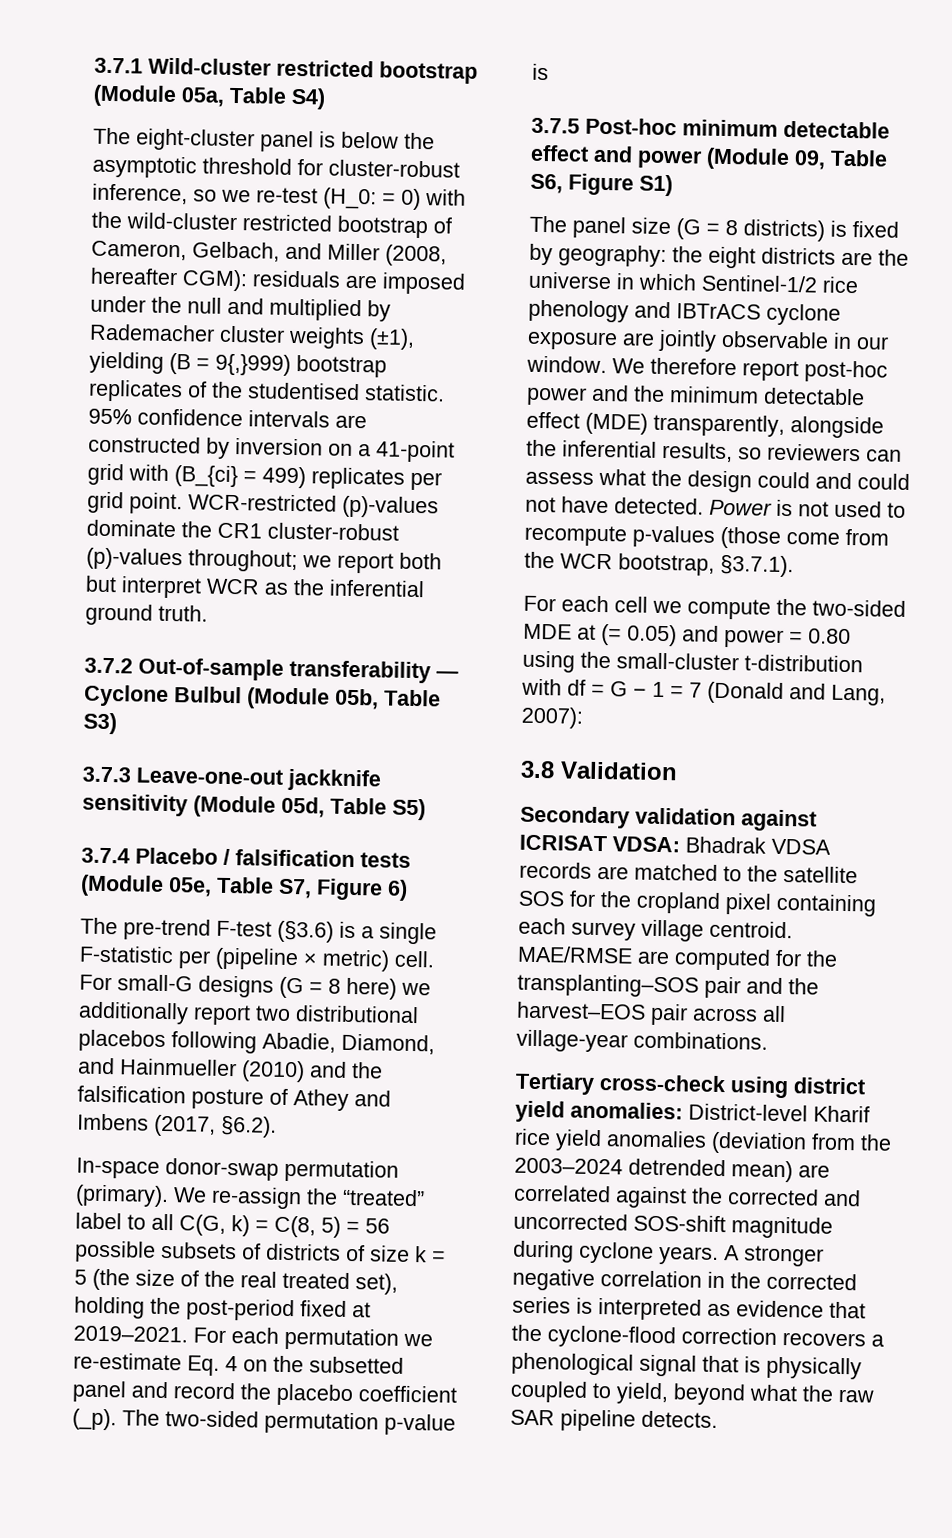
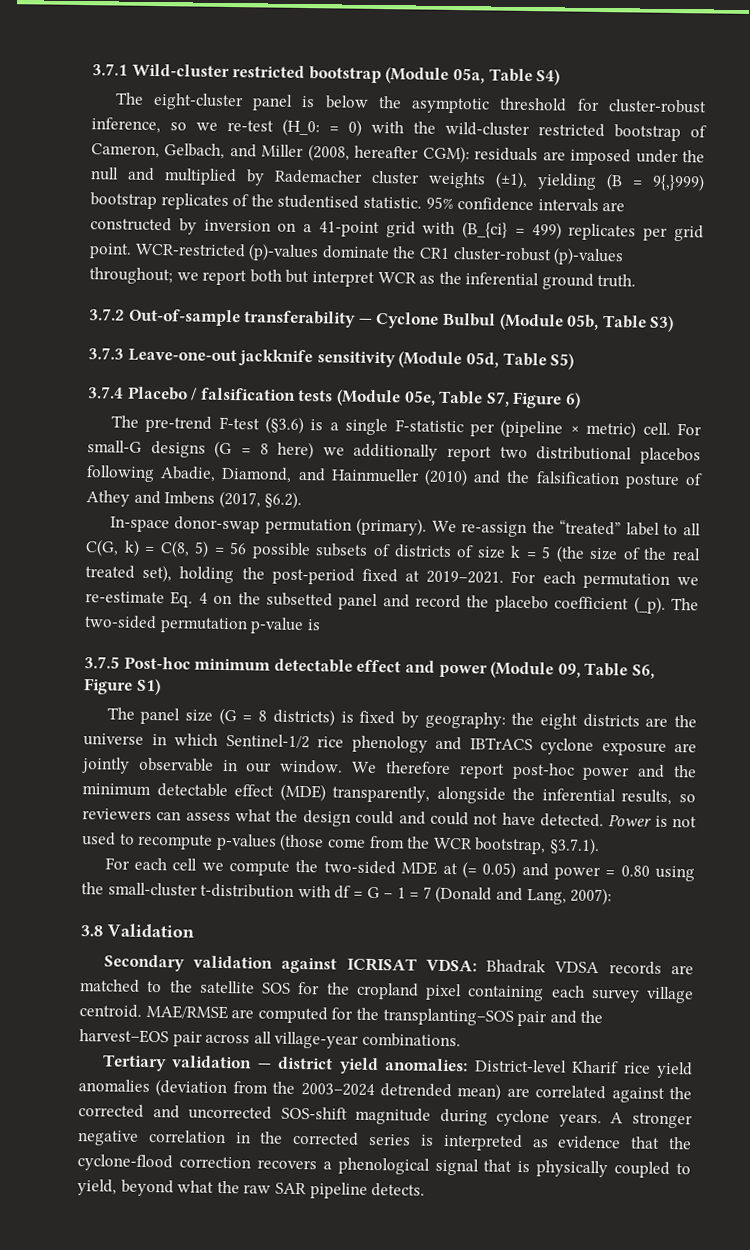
- Tertiary cross-check using district yield anomalies: District-level Kharif rice yield anomalies (deviation from the 2003–2024 detrended mean) are correlated against the corrected and uncorrected SOS-shift magnitude during cyclone years.
+ Tertiary validation — district yield anomalies: District-level Kharif rice yield anomalies (deviation from the 2003–2024 detrended mean) are correlated against the corrected and uncorrected SOS-shift magnitude during cyclone years.

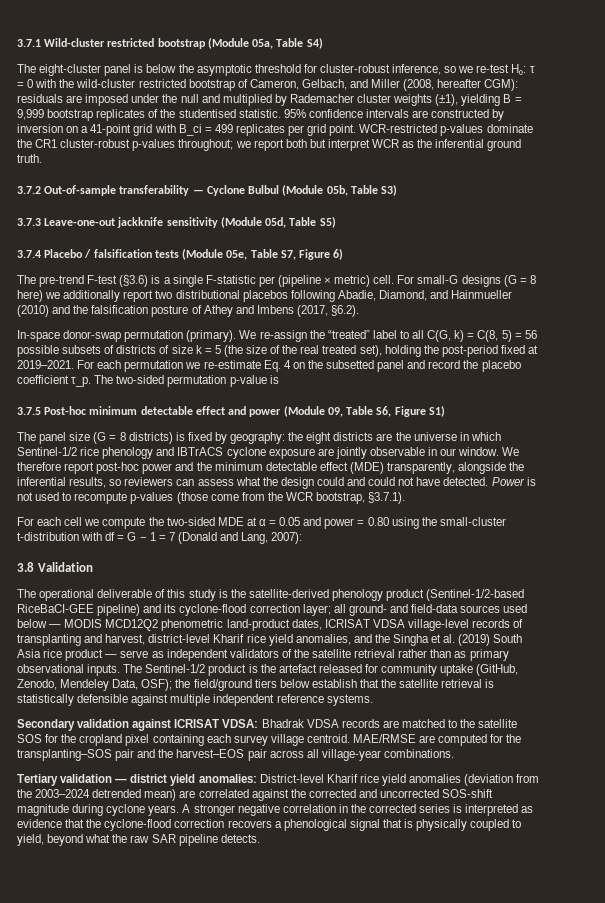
- The eight-cluster panel is below the asymptotic threshold for cluster-robust inference, so we re-test (H_0: = 0) with the wild-cluster restricted bootstrap of Cameron, Gelbach, and Miller (2008, hereafter CGM): residuals are imposed under the null and multiplied by Rademacher cluster weights (±1), yielding (B = 9{,}999) bootstrap replicates of the studentised statistic.
+ The eight-cluster panel is below the asymptotic threshold for cluster-robust inference, so we re-test H₀: τ = 0 with the wild-cluster restricted bootstrap of Cameron, Gelbach, and Miller (2008, hereafter CGM): residuals are imposed under the null and multiplied by Rademacher cluster weights (±1), yielding B = 9,999 bootstrap replicates of the studentised statistic.
- 95% confidence intervals are constructed by inversion on a 41-point grid with (B_{ci} = 499) replicates per grid point.
+ 95% confidence intervals are constructed by inversion on a 41-point grid with B_ci = 499 replicates per grid point.
- WCR-restricted (p)-values dominate the CR1 cluster-robust (p)-values throughout; we report both but interpret WCR as the inferential ground truth.
+ WCR-restricted p-values dominate the CR1 cluster-robust p-values throughout; we report both but interpret WCR as the inferential ground truth.
- For each permutation we re-estimate Eq. 4 on the subsetted panel and record the placebo coefficient (_p).
+ For each permutation we re-estimate Eq. 4 on the subsetted panel and record the placebo coefficient τ_p.
- For each cell we compute the two-sided MDE at (= 0.05) and power = 0.80 using the small-cluster t-distribution with df = G − 1 = 7 (Donald and Lang, 2007):
+ For each cell we compute the two-sided MDE at α = 0.05 and power = 0.80 using the small-cluster t-distribution with df = G − 1 = 7 (Donald and Lang, 2007):
+ The operational deliverable of this study is the satellite-derived phenology product (Sentinel-1/2-based RiceBaCI-GEE pipeline) and its cyclone-flood correction layer; all ground- and field-data sources used below — MODIS MCD12Q2 phenometric land-product dates, ICRISAT VDSA village-level records of transplanting and harvest, district-level Kharif rice yield anomalies, and the Singha et al. (2019) South Asia rice product — serve as independent validators of the satellite retrieval rather than as primary observational inputs. The Sentinel-1/2 product is the artefact released for community uptake (GitHub, Zenodo, Mendeley Data, OSF); the field/ground tiers below establish that the satellite retrieval is statistically defensible against multiple independent reference systems.

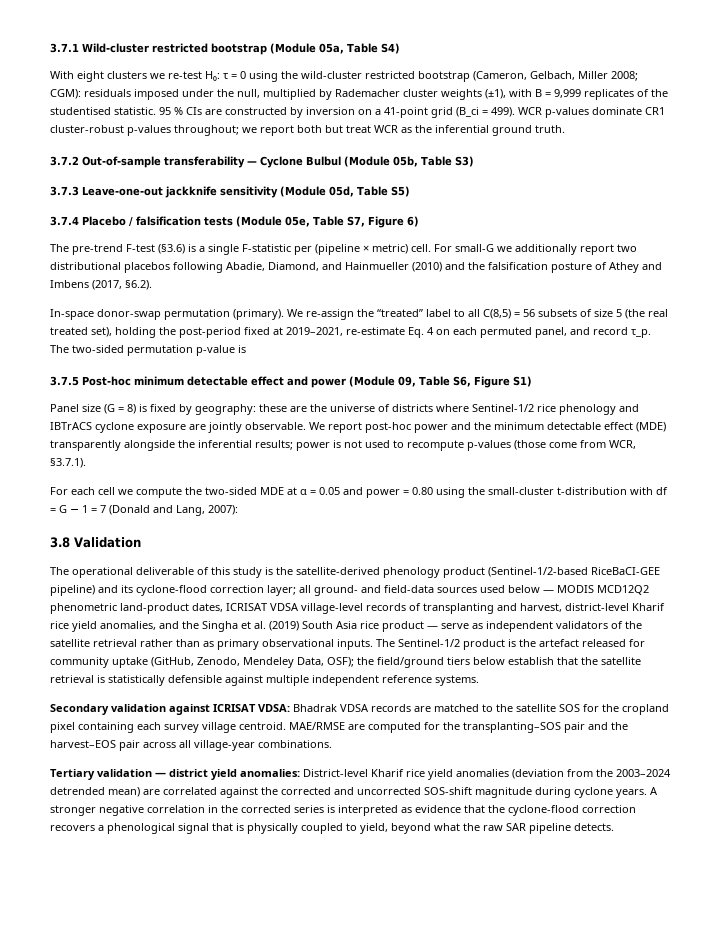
- The eight-cluster panel is below the asymptotic threshold for cluster-robust inference, so we re-test H₀: τ = 0 with the wild-cluster restricted bootstrap of Cameron, Gelbach, and Miller (2008, hereafter CGM): residuals are imposed under the null and multiplied by Rademacher cluster weights (±1), yielding B = 9,999 bootstrap replicates of the studentised statistic.
+ With eight clusters we re-test H₀: τ = 0 using the wild-cluster restricted bootstrap (Cameron, Gelbach, Miller 2008; CGM): residuals imposed under the null, multiplied by Rademacher cluster weights (±1), with B = 9,999 replicates of the studentised statistic.
- 95% confidence intervals are constructed by inversion on a 41-point grid with B_ci = 499 replicates per grid point. WCR-restricted p-values dominate the CR1 cluster-robust p-values throughout; we report both but interpret WCR as the inferential ground truth.
+ 95 % CIs are constructed by inversion on a 41-point grid (B_ci = 499). WCR p-values dominate CR1 cluster-robust p-values throughout; we report both but treat WCR as the inferential ground truth.
- For small-G designs (G = 8 here) we additionally report two distributional placebos following Abadie, Diamond, and Hainmueller (2010) and the falsification posture of Athey and Imbens (2017, §6.2).
+ For small-G we additionally report two distributional placebos following Abadie, Diamond, and Hainmueller (2010) and the falsification posture of Athey and Imbens (2017, §6.2).
- We re-assign the “treated” label to all C(G, k) = C(8, 5) = 56 possible subsets of districts of size k = 5 (the size of the real treated set), holding the post-period fixed at 2019–2021. For each permutation we re-estimate Eq. 4 on the subsetted panel and record the placebo coefficient τ_p.
+ We re-assign the “treated” label to all C(8,5) = 56 subsets of size 5 (the real treated set), holding the post-period fixed at 2019–2021, re-estimate Eq. 4 on each permuted panel, and record τ_p.
- The panel size (G = 8 districts) is fixed by geography: the eight districts are the universe in which Sentinel-1/2 rice phenology and IBTrACS cyclone exposure are jointly observable in our window. We therefore report post-hoc power and the minimum detectable effect (MDE) transparently, alongside the inferential results, so reviewers can assess what the design could and could not have detected. Power is not used to recompute p-values (those come from the WCR bootstrap, §3.7.1).
+ Panel size (G = 8) is fixed by geography: these are the universe of districts where Sentinel-1/2 rice phenology and IBTrACS cyclone exposure are jointly observable. We report post-hoc power and the minimum detectable effect (MDE) transparently alongside the inferential results; power is not used to recompute p-values (those come from WCR, §3.7.1).

